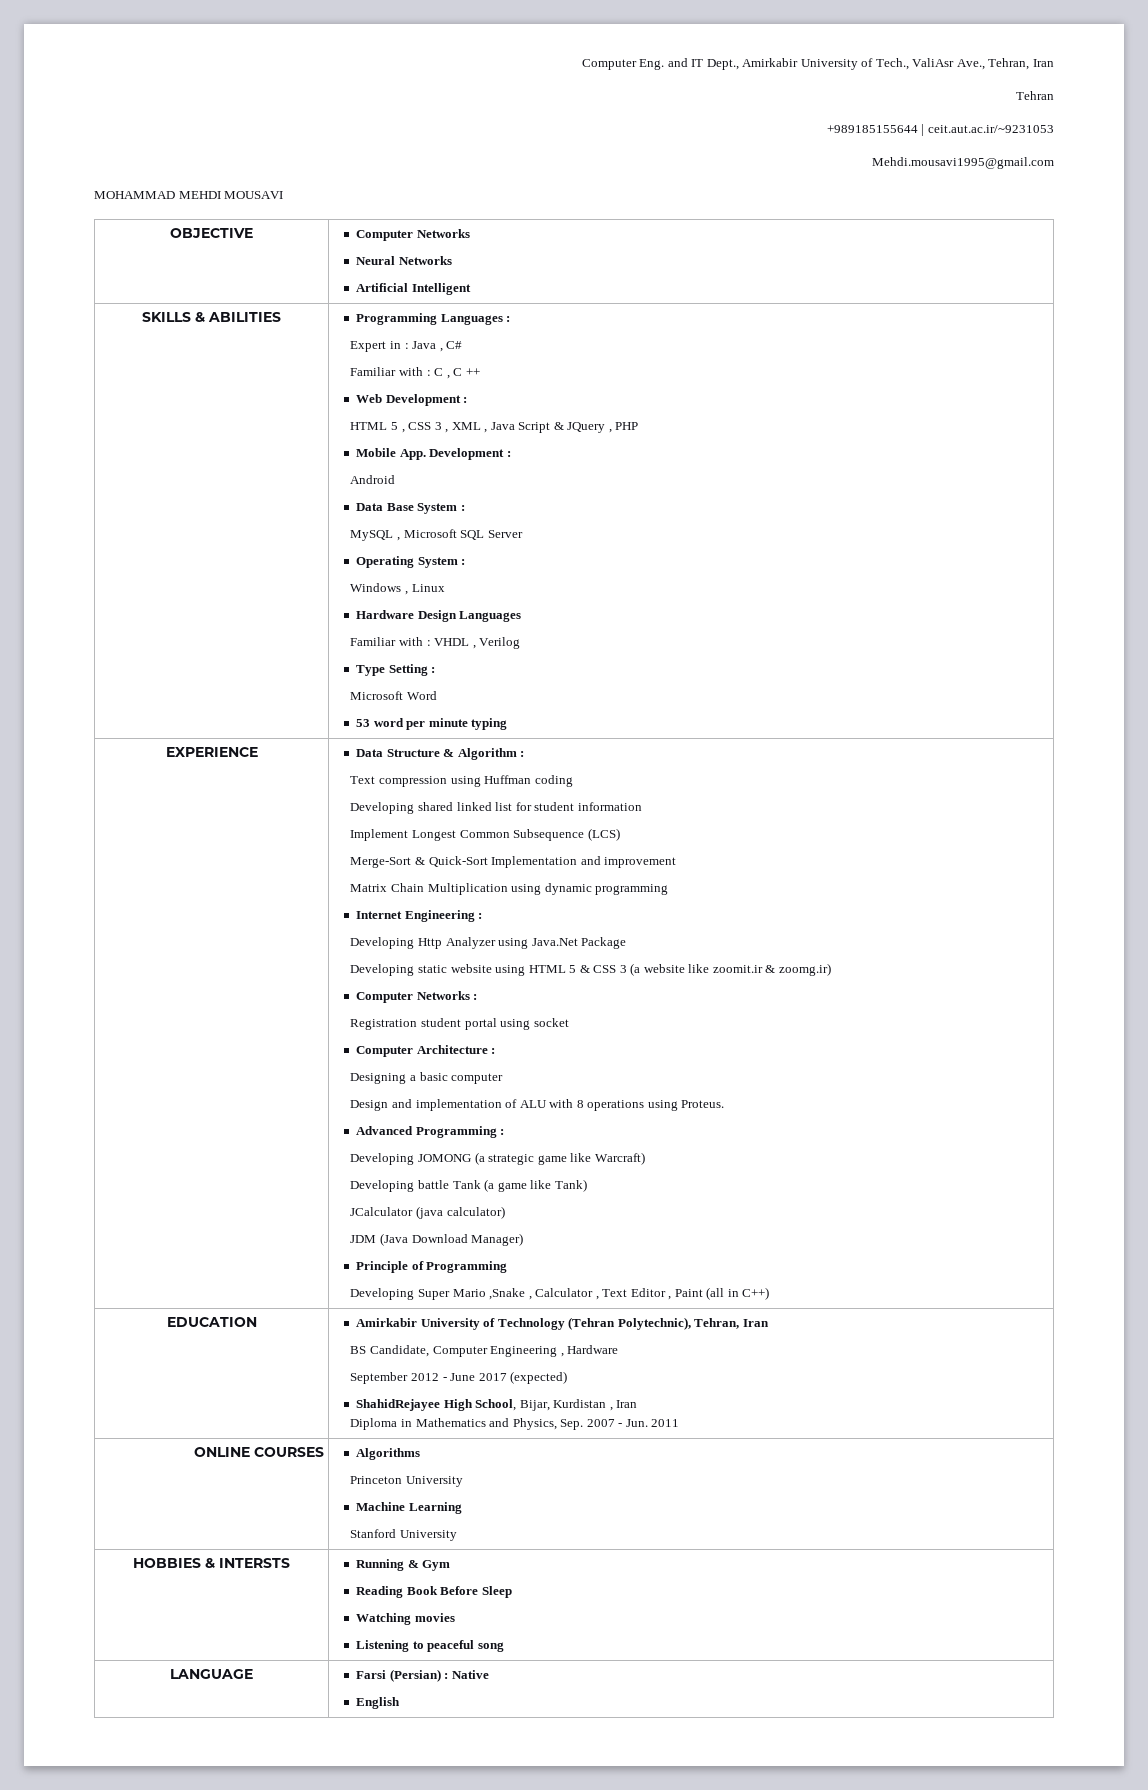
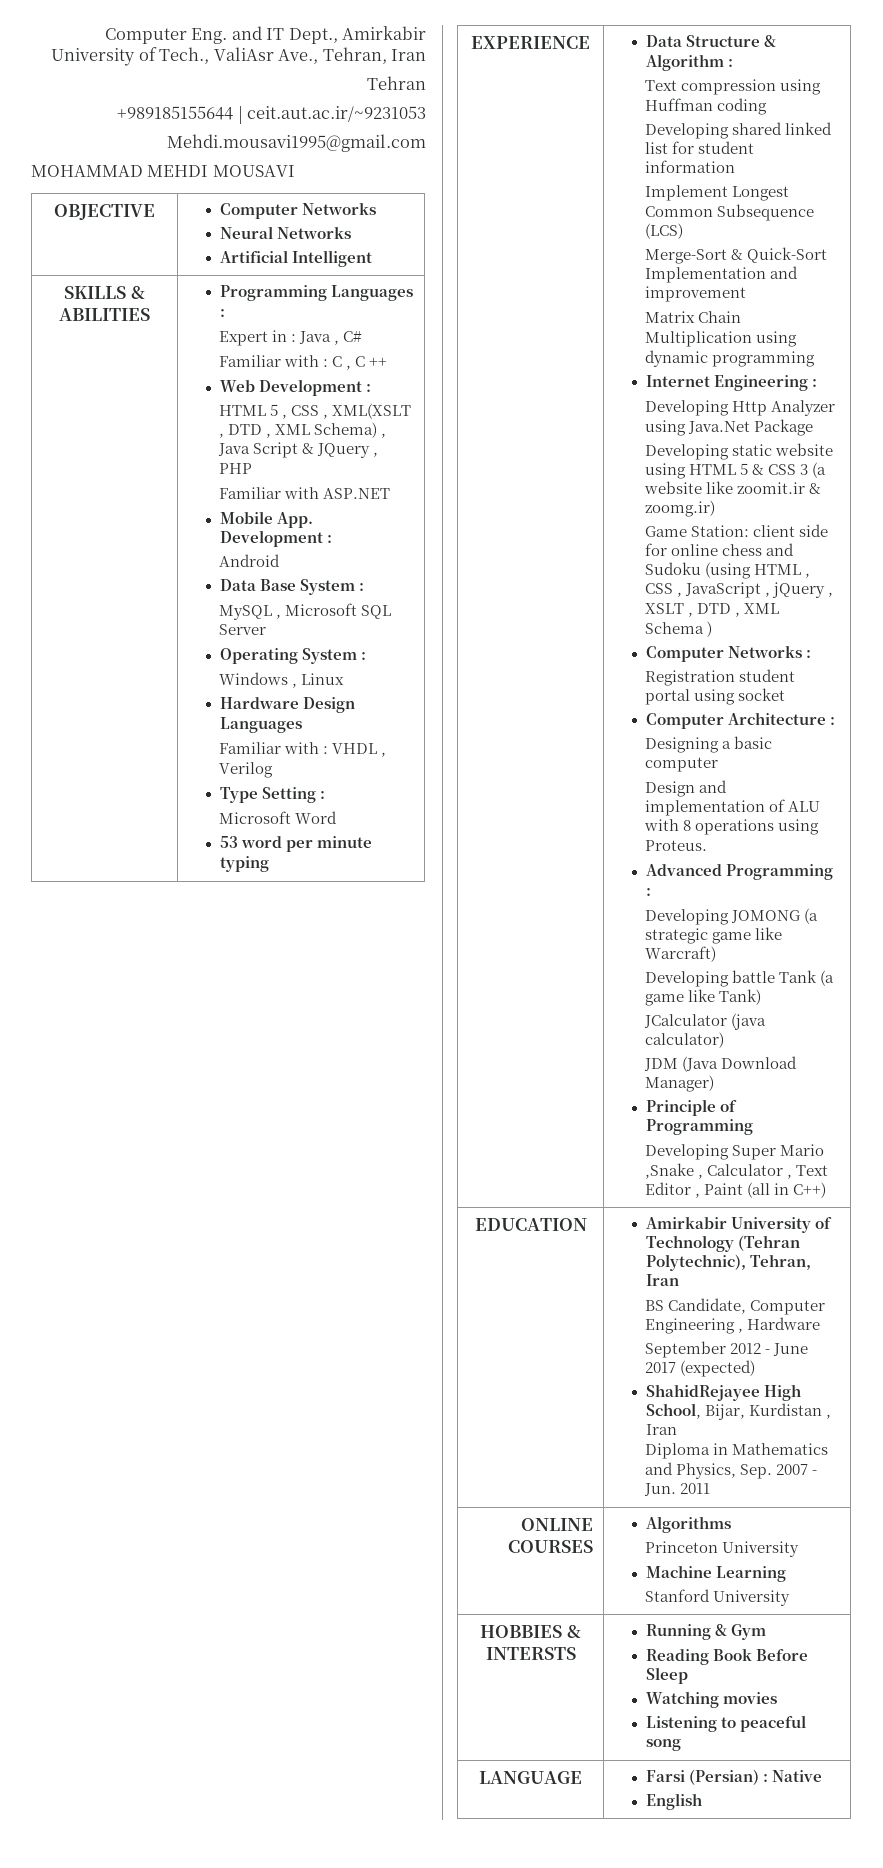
- HTML 5 , CSS 3 , XML , Java Script & JQuery , PHP
+ HTML 5 , CSS , XML(XSLT , DTD , XML Schema) , Java Script & JQuery , PHP
+ Familiar with ASP.NET
+ Game Station: client side for online chess and Sudoku (using HTML , CSS , JavaScript , jQuery , XSLT , DTD , XML Schema )

